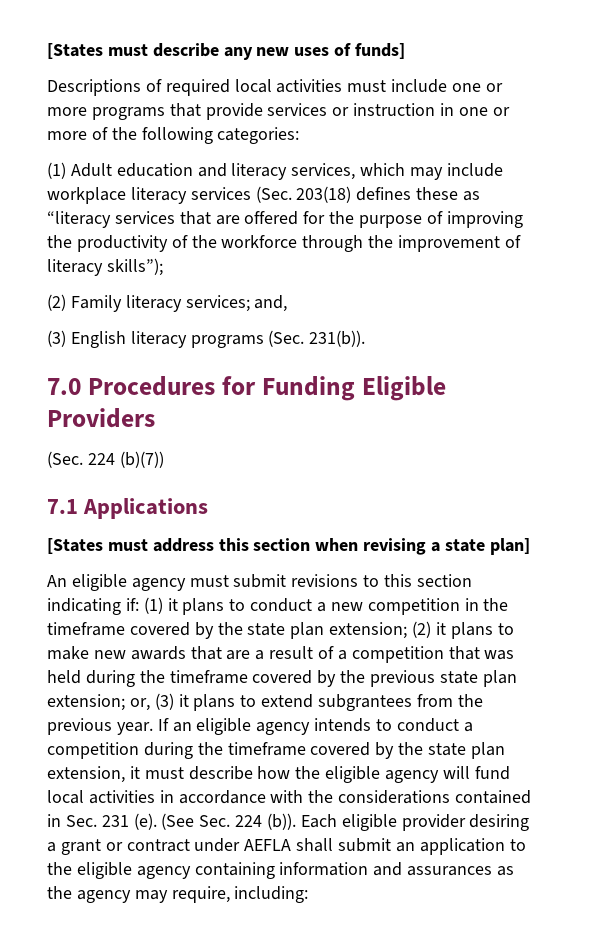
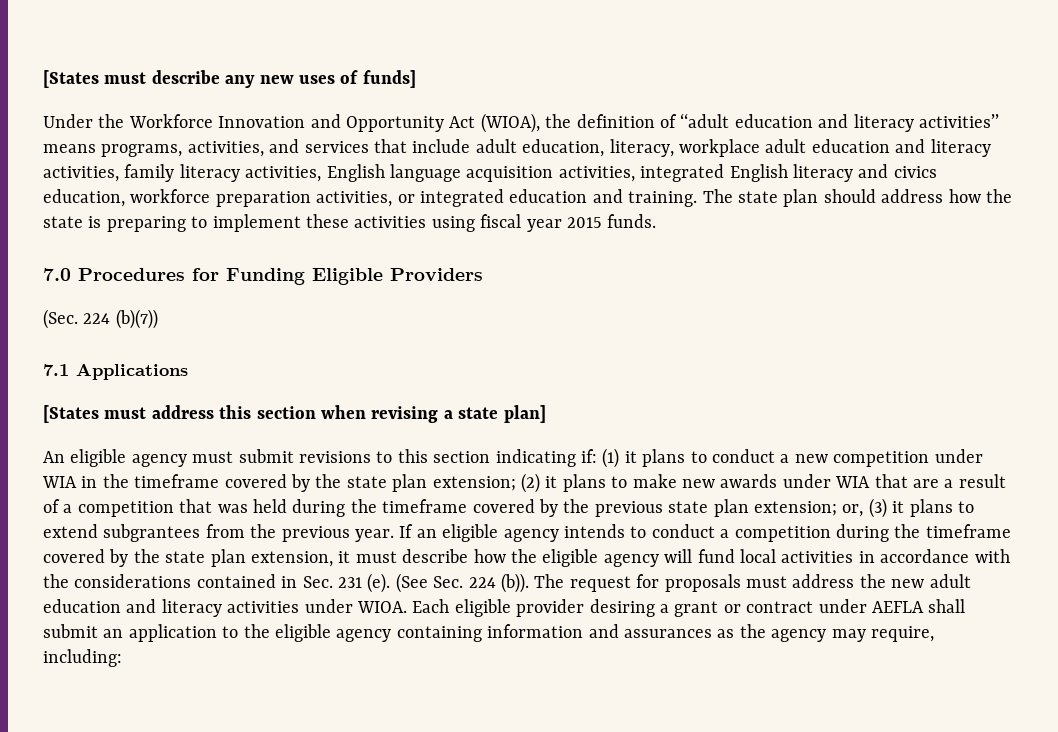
- Descriptions of required local activities must include one or more programs that provide services or instruction in one or more of the following categories:
- (1) Adult education and literacy services, which may include workplace literacy services (Sec. 203(18) defines these as “literacy services that are offered for the purpose of improving the productivity of the workforce through the improvement of literacy skills”);
- (2) Family literacy services; and,
- (3) English literacy programs (Sec. 231(b)).
+ Under the Workforce Innovation and Opportunity Act (WIOA), the definition of ‘‘adult education and literacy activities’’ means programs, activities, and services that include adult education, literacy, workplace adult education and literacy activities, family literacy activities, English language acquisition activities, integrated English literacy and civics education, workforce preparation activities, or integrated education and training. The state plan should address how the state is preparing to implement these activities using fiscal year 2015 funds.
- (1) it plans to conduct a new competition in the timeframe covered by the state plan extension;
+ (1) it plans to conduct a new competition under WIA in the timeframe covered by the state plan extension;
- (2) it plans to make new awards that are a result of a competition that was held during the timeframe covered by the previous state plan extension;
+ (2) it plans to make new awards under WIA that are a result of a competition that was held during the timeframe covered by the previous state plan extension;
+ The request for proposals must address the new adult education and literacy activities under WIOA.

